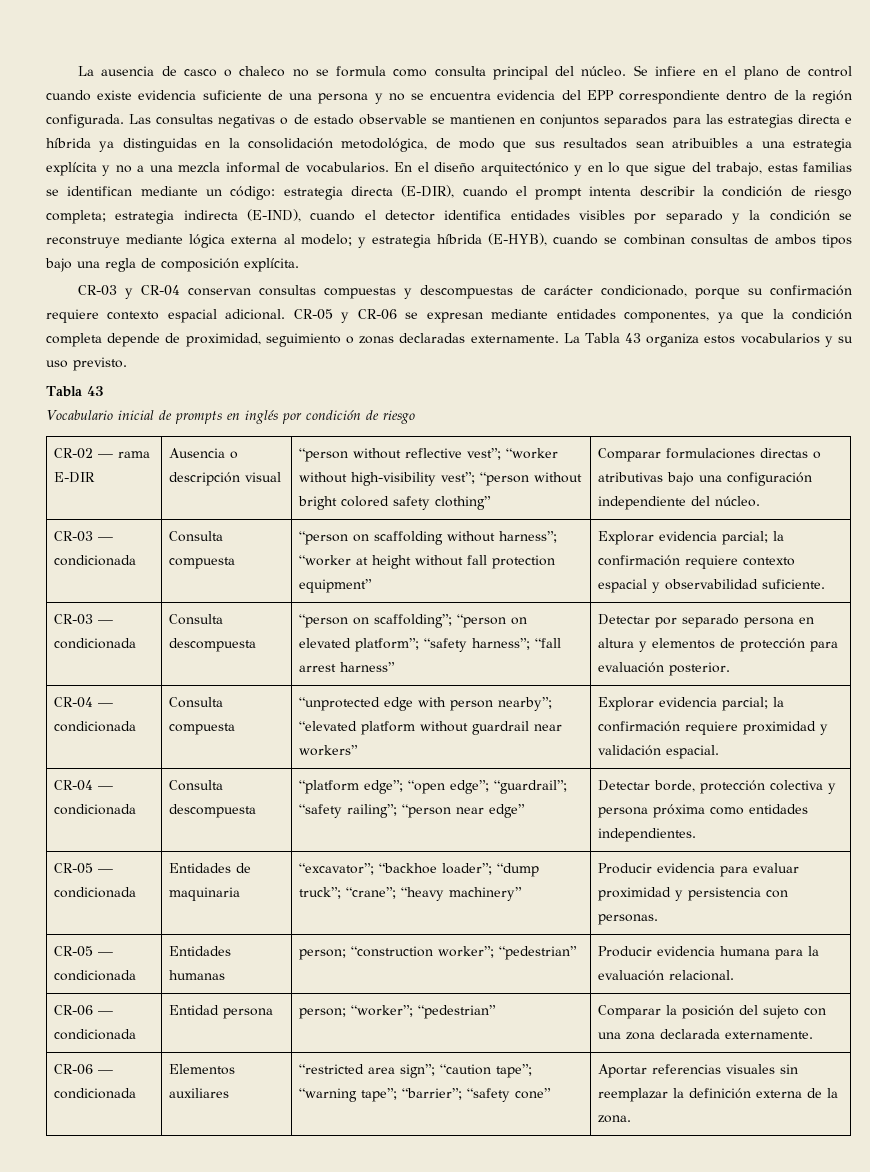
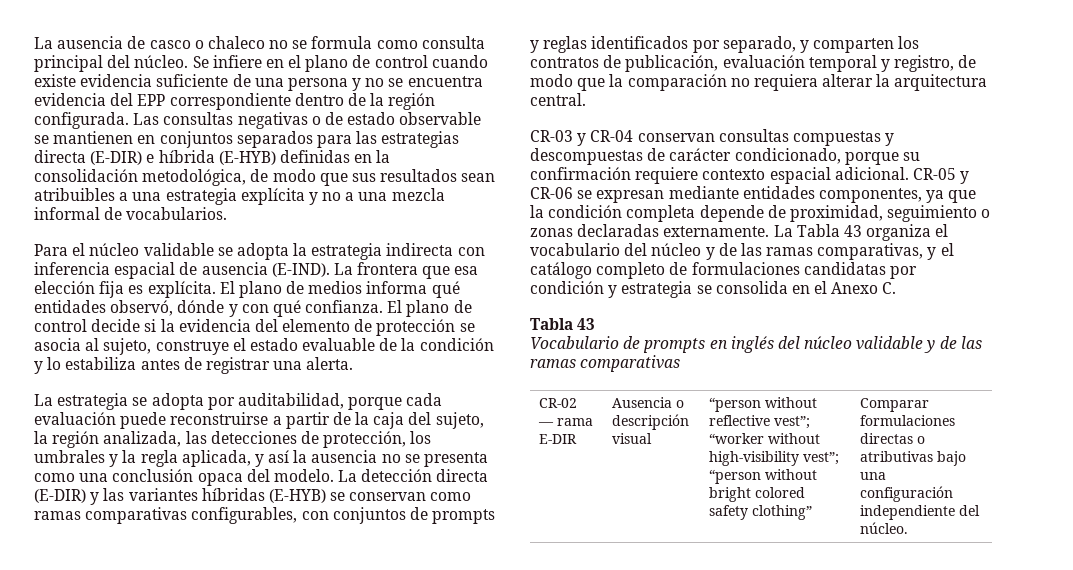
- Las consultas negativas o de estado observable se mantienen en conjuntos separados para las estrategias directa e híbrida ya distinguidas en la consolidación metodológica, de modo que sus resultados sean atribuibles a una estrategia explícita y no a una mezcla informal de vocabularios. En el diseño arquitectónico y en lo que sigue del trabajo, estas familias se identifican mediante un código: estrategia directa (E-DIR), cuando el prompt intenta describir la condición de riesgo completa; estrategia indirecta (E-IND), cuando el detector identifica entidades visibles por separado y la condición se reconstruye mediante lógica externa al modelo; y estrategia híbrida (E-HYB), cuando se combinan consultas de ambos tipos bajo una regla de composición explícita.
+ Las consultas negativas o de estado observable se mantienen en conjuntos separados para las estrategias directa (E-DIR) e híbrida (E-HYB) definidas en la consolidación metodológica, de modo que sus resultados sean atribuibles a una estrategia explícita y no a una mezcla informal de vocabularios.
+ Para el núcleo validable se adopta la estrategia indirecta con inferencia espacial de ausencia (E-IND). La frontera que esa elección fija es explícita. El plano de medios informa qué entidades observó, dónde y con qué confianza. El plano de control decide si la evidencia del elemento de protección se asocia al sujeto, construye el estado evaluable de la condición y lo estabiliza antes de registrar una alerta.
+ La estrategia se adopta por auditabilidad, porque cada evaluación puede reconstruirse a partir de la caja del sujeto, la región analizada, las detecciones de protección, los umbrales y la regla aplicada, y así la ausencia no se presenta como una conclusión opaca del modelo. La detección directa (E-DIR) y las variantes híbridas (E-HYB) se conservan como ramas comparativas configurables, con conjuntos de prompts y reglas identificados por separado, y comparten los contratos de publicación, evaluación temporal y registro, de modo que la comparación no requiera alterar la arquitectura central.
- La Tabla 43 organiza estos vocabularios y su uso previsto.
+ La Tabla 43 organiza el vocabulario del núcleo y de las ramas comparativas, y el catálogo completo de formulaciones candidatas por condición y estrategia se consolida en el Anexo C.
- Vocabulario inicial de prompts en inglés por condición de riesgo
+ Vocabulario de prompts en inglés del núcleo validable y de las ramas comparativas
- CR-03 — condicionada | Consulta compuesta | “person on scaffolding without harness”; “worker at height without fall protection equipment” | Explorar evidencia parcial; la confirmación requiere contexto espacial y observabilidad suficiente.
- CR-03 — condicionada | Consulta descompuesta | “person on scaffolding”; “person on elevated platform”; “safety harness”; “fall arrest harness” | Detectar por separado persona en altura y elementos de protección para evaluación posterior.
- CR-04 — condicionada | Consulta compuesta | “unprotected edge with person nearby”; “elevated platform without guardrail near workers” | Explorar evidencia parcial; la confirmación requiere proximidad y validación espacial.
- CR-04 — condicionada | Consulta descompuesta | “platform edge”; “open edge”; “guardrail”; “safety railing”; “person near edge” | Detectar borde, protección colectiva y persona próxima como entidades independientes.
- CR-05 — condicionada | Entidades de maquinaria | “excavator”; “backhoe loader”; “dump truck”; “crane”; “heavy machinery” | Producir evidencia para evaluar proximidad y persistencia con personas.
- CR-05 — condicionada | Entidades humanas | person; “construction worker”; “pedestrian” | Producir evidencia humana para la evaluación relacional.
- CR-06 — condicionada | Entidad persona | person; “worker”; “pedestrian” | Comparar la posición del sujeto con una zona declarada externamente.
- CR-06 — condicionada | Elementos auxiliares | “restricted area sign”; “caution tape”; “warning tape”; “barrier”; “safety cone” | Aportar referencias visuales sin reemplazar la definición externa de la zona.

